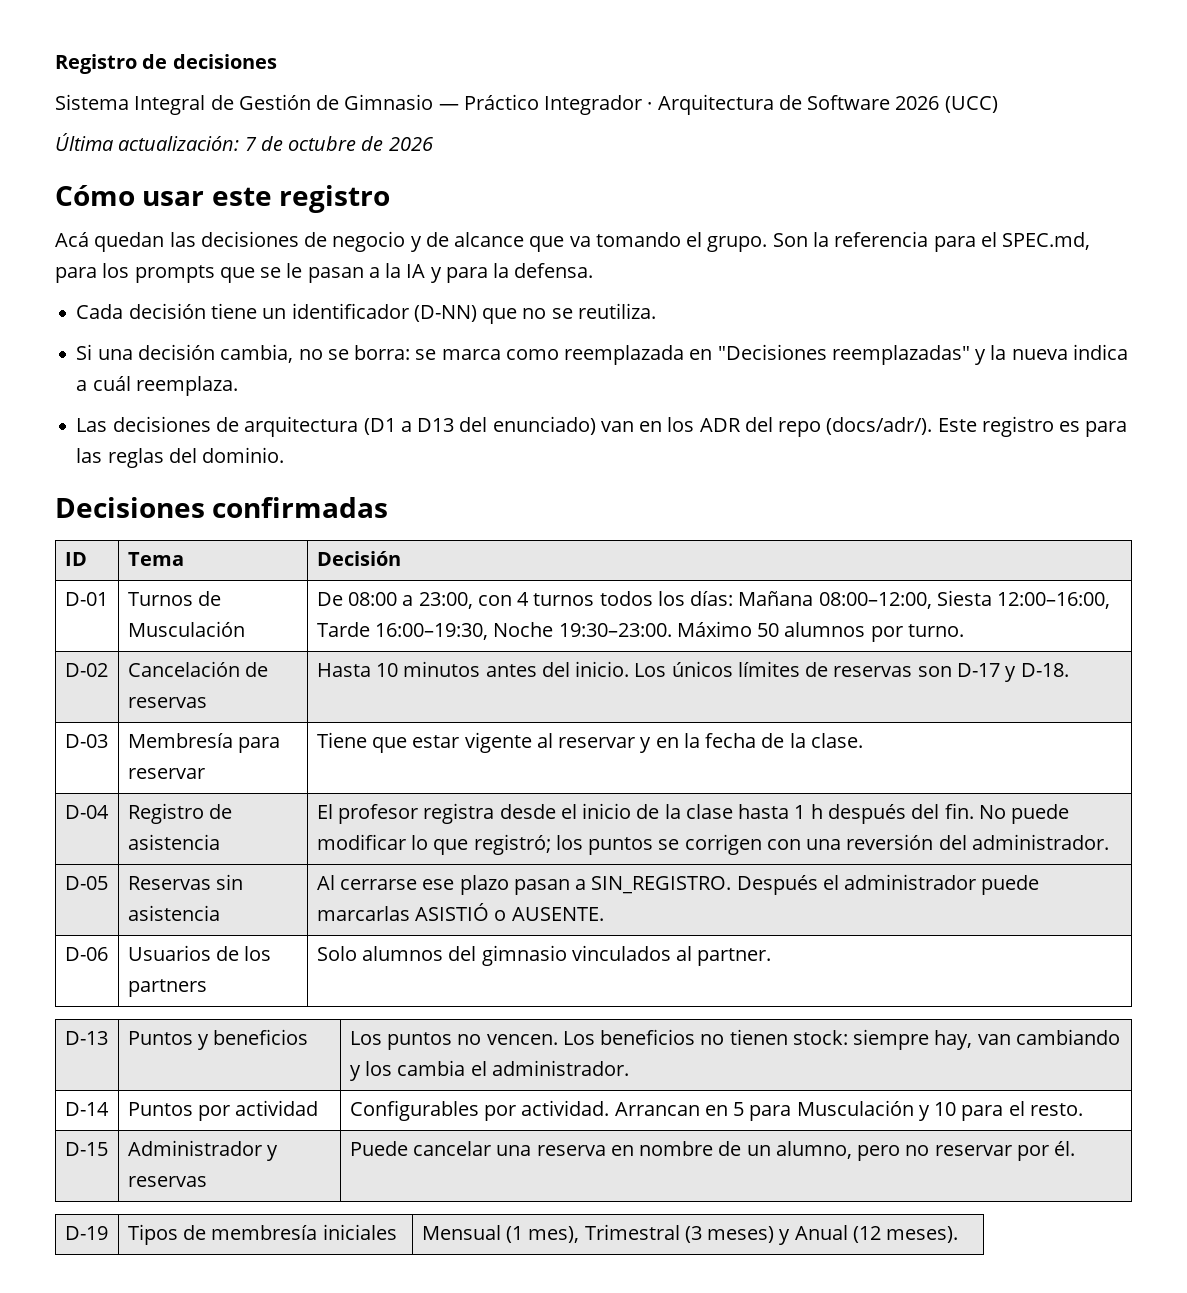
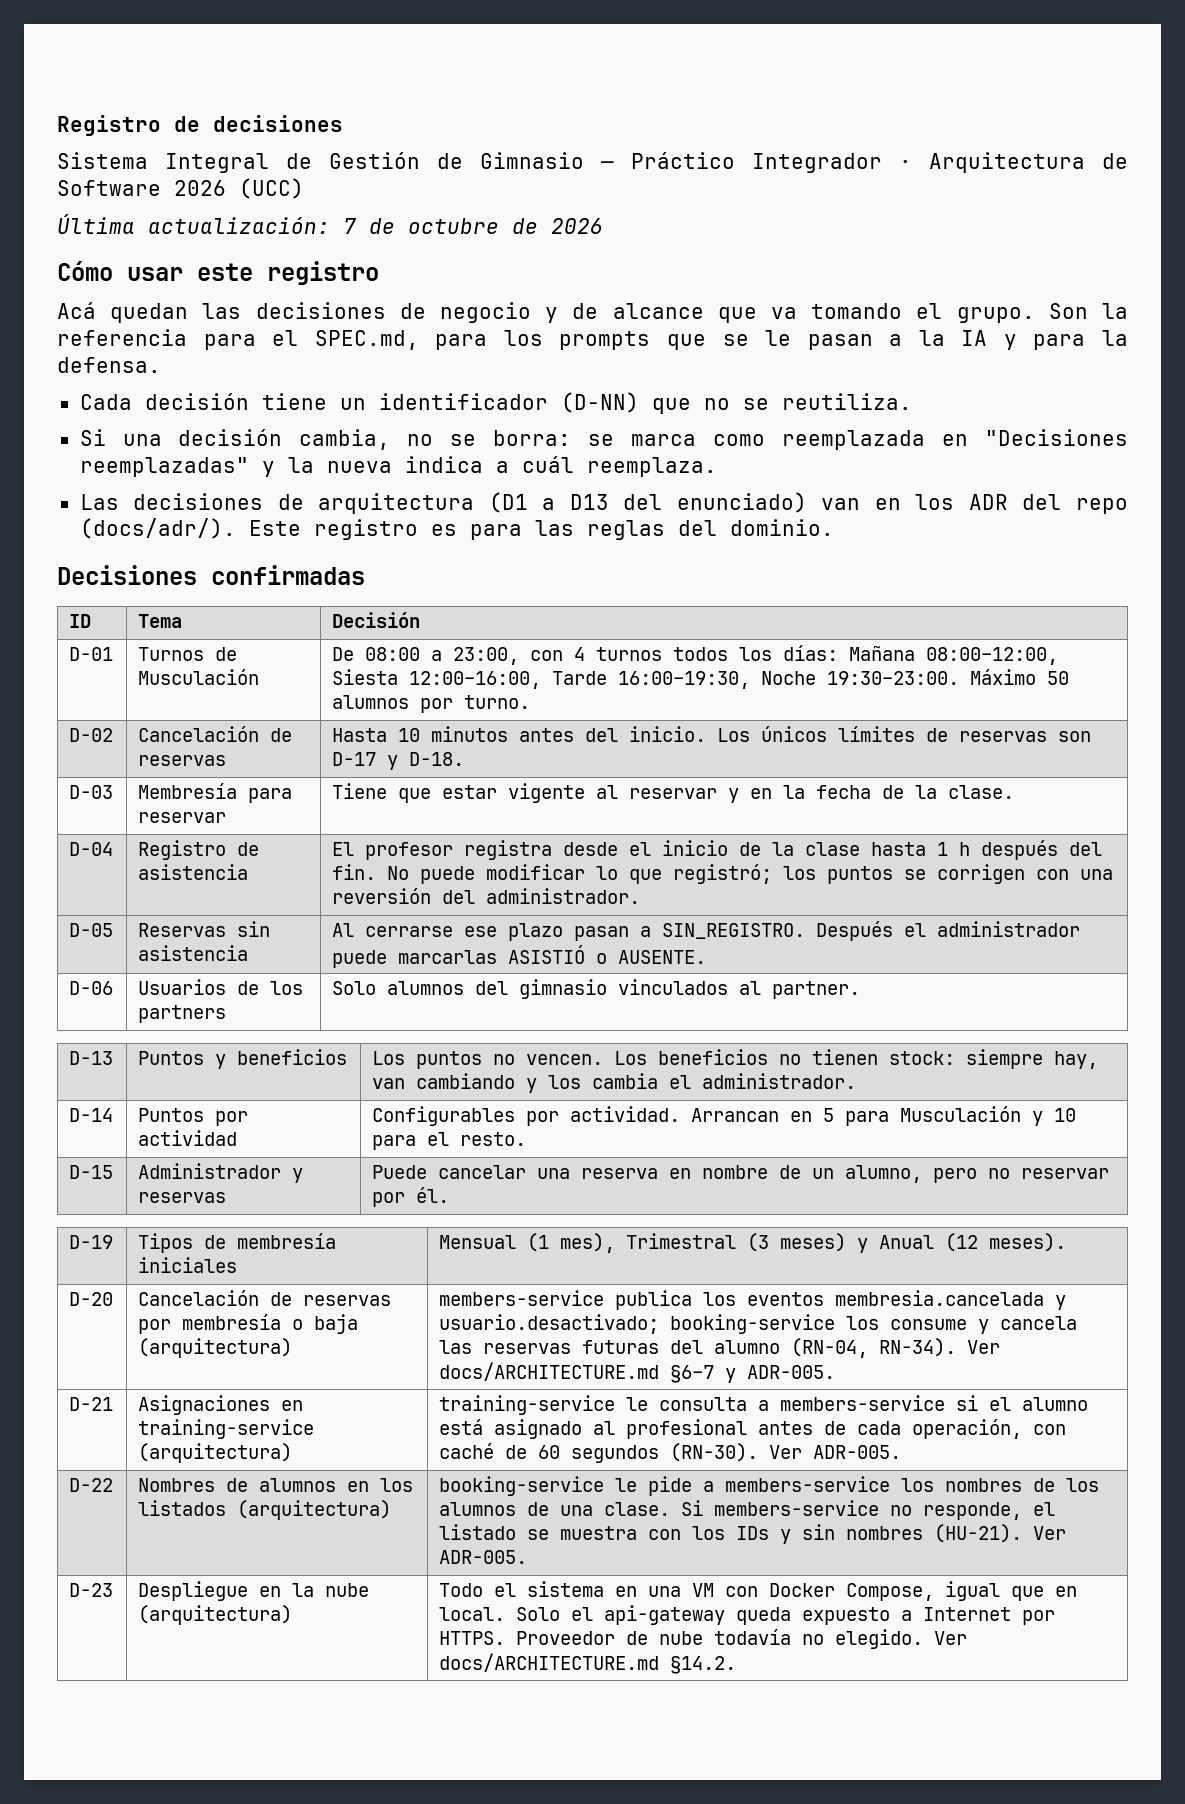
+ D-20 | Cancelación de reservas por membresía o baja (arquitectura) | members-service publica los eventos membresia.cancelada y usuario.desactivado; booking-service los consume y cancela las reservas futuras del alumno (RN-04, RN-34). Ver docs/ARCHITECTURE.md §6–7 y ADR-005.
+ D-21 | Asignaciones en training-service (arquitectura) | training-service le consulta a members-service si el alumno está asignado al profesional antes de cada operación, con caché de 60 segundos (RN-30). Ver ADR-005.
+ D-22 | Nombres de alumnos en los listados (arquitectura) | booking-service le pide a members-service los nombres de los alumnos de una clase. Si members-service no responde, el listado se muestra con los IDs y sin nombres (HU-21). Ver ADR-005.
+ D-23 | Despliegue en la nube (arquitectura) | Todo el sistema en una VM con Docker Compose, igual que en local. Solo el api-gateway queda expuesto a Internet por HTTPS. Proveedor de nube todavía no elegido. Ver docs/ARCHITECTURE.md §14.2.

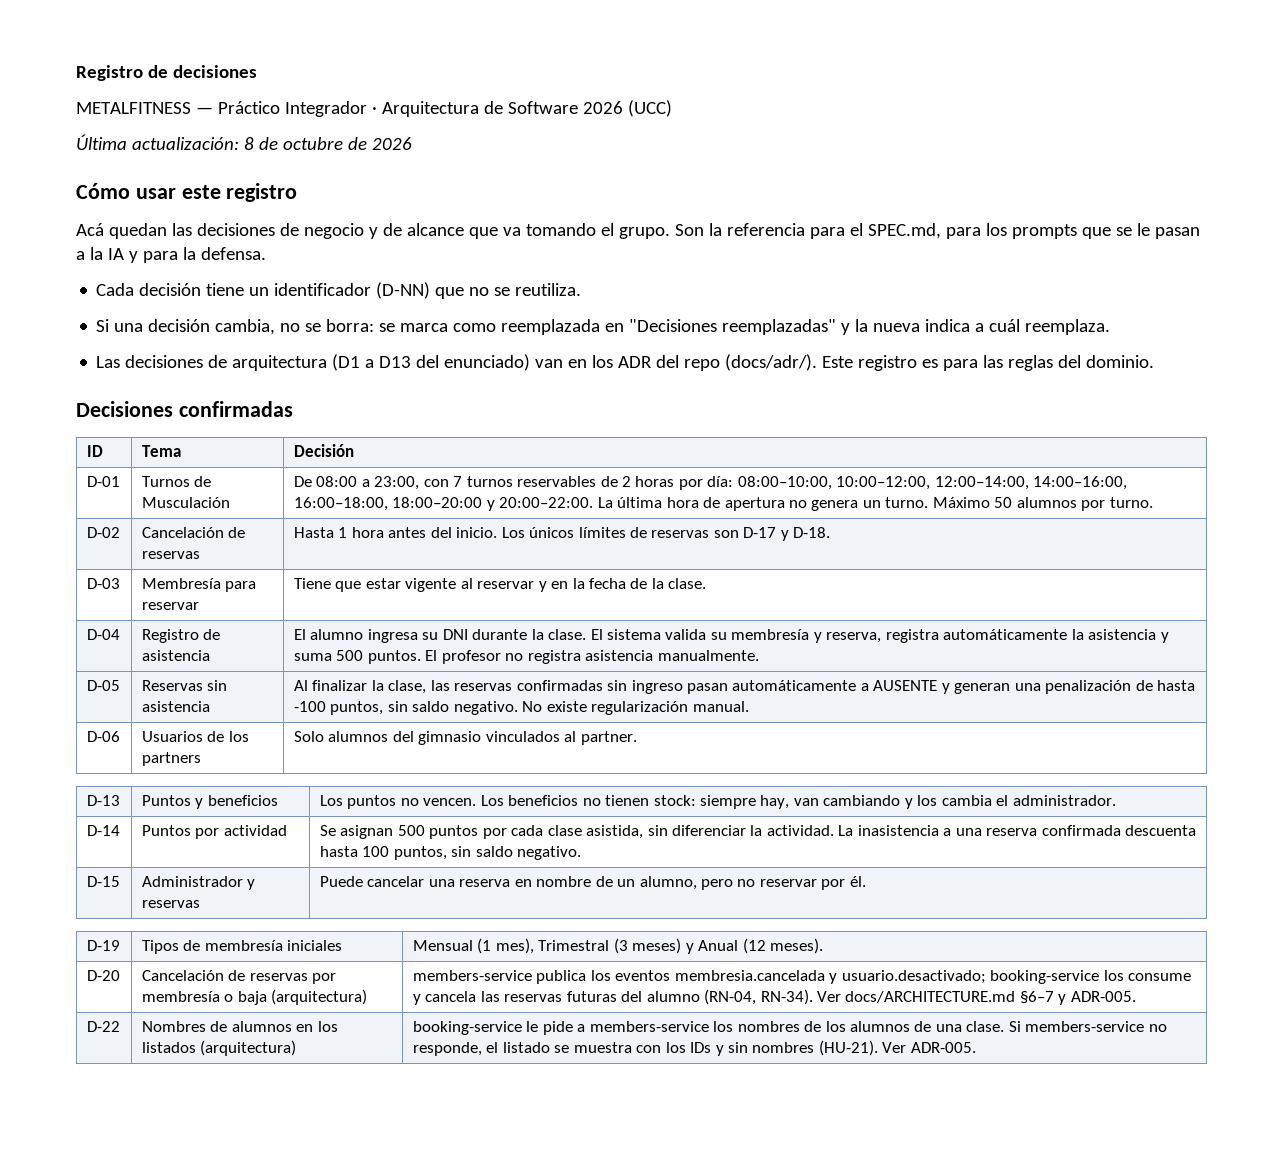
- Sistema Integral de Gestión de Gimnasio — Práctico Integrador · Arquitectura de Software 2026 (UCC)
+ METALFITNESS — Práctico Integrador · Arquitectura de Software 2026 (UCC)
- Última actualización: 7 de octubre de 2026
+ Última actualización: 8 de octubre de 2026
- D-01 | Turnos de Musculación | De 08:00 a 23:00, con 4 turnos todos los días: Mañana 08:00–12:00, Siesta 12:00–16:00, Tarde 16:00–19:30, Noche 19:30–23:00. Máximo 50 alumnos por turno.
+ D-01 | Turnos de Musculación | De 08:00 a 23:00, con 7 turnos reservables de 2 horas por día: 08:00–10:00, 10:00–12:00, 12:00–14:00, 14:00–16:00, 16:00–18:00, 18:00–20:00 y 20:00–22:00. La última hora de apertura no genera un turno. Máximo 50 alumnos por turno.
- D-02 | Cancelación de reservas | Hasta 10 minutos antes del inicio. Los únicos límites de reservas son D-17 y D-18.
+ D-02 | Cancelación de reservas | Hasta 1 hora antes del inicio. Los únicos límites de reservas son D-17 y D-18.
- D-04 | Registro de asistencia | El profesor registra desde el inicio de la clase hasta 1 h después del fin. No puede modificar lo que registró; los puntos se corrigen con una reversión del administrador.
+ D-04 | Registro de asistencia | El alumno ingresa su DNI durante la clase. El sistema valida su membresía y reserva, registra automáticamente la asistencia y suma 500 puntos. El profesor no registra asistencia manualmente.
- D-05 | Reservas sin asistencia | Al cerrarse ese plazo pasan a SIN_REGISTRO. Después el administrador puede marcarlas ASISTIÓ o AUSENTE.
+ D-05 | Reservas sin asistencia | Al finalizar la clase, las reservas confirmadas sin ingreso pasan automáticamente a AUSENTE y generan una penalización de hasta -100 puntos, sin saldo negativo. No existe regularización manual.
- D-14 | Puntos por actividad | Configurables por actividad. Arrancan en 5 para Musculación y 10 para el resto.
+ D-14 | Puntos por actividad | Se asignan 500 puntos por cada clase asistida, sin diferenciar la actividad. La inasistencia a una reserva confirmada descuenta hasta 100 puntos, sin saldo negativo.
- D-21 | Asignaciones en training-service (arquitectura) | training-service le consulta a members-service si el alumno está asignado al profesional antes de cada operación, con caché de 60 segundos (RN-30). Ver ADR-005.
- D-23 | Despliegue en la nube (arquitectura) | Todo el sistema en una VM con Docker Compose, igual que en local. Solo el api-gateway queda expuesto a Internet por HTTPS. Proveedor de nube todavía no elegido. Ver docs/ARCHITECTURE.md §14.2.

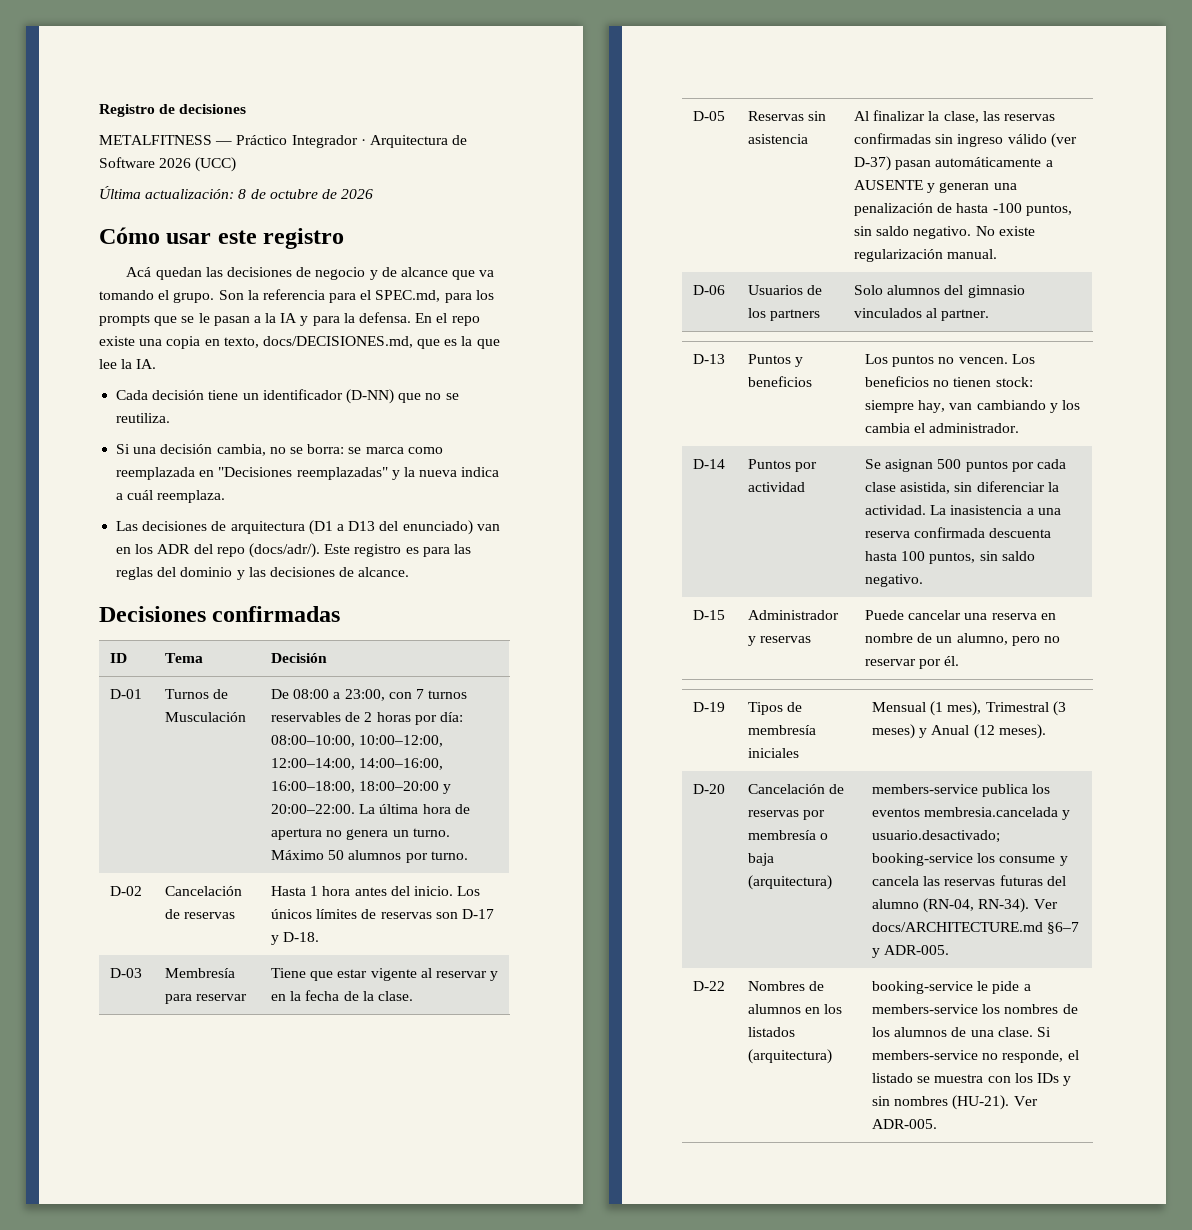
+ En el repo existe una copia en texto, docs/DECISIONES.md, que es la que lee la IA.
- Este registro es para las reglas del dominio.
+ Este registro es para las reglas del dominio y las decisiones de alcance.
- D-04 | Registro de asistencia | El alumno ingresa su DNI durante la clase. El sistema valida su membresía y reserva, registra automáticamente la asistencia y suma 500 puntos. El profesor no registra asistencia manualmente.
- D-05 | Reservas sin asistencia | Al finalizar la clase, las reservas confirmadas sin ingreso pasan automáticamente a AUSENTE y generan una penalización de hasta -100 puntos, sin saldo negativo. No existe regularización manual.
+ D-05 | Reservas sin asistencia | Al finalizar la clase, las reservas confirmadas sin ingreso válido (ver D-37) pasan automáticamente a AUSENTE y generan una penalización de hasta -100 puntos, sin saldo negativo. No existe regularización manual.

